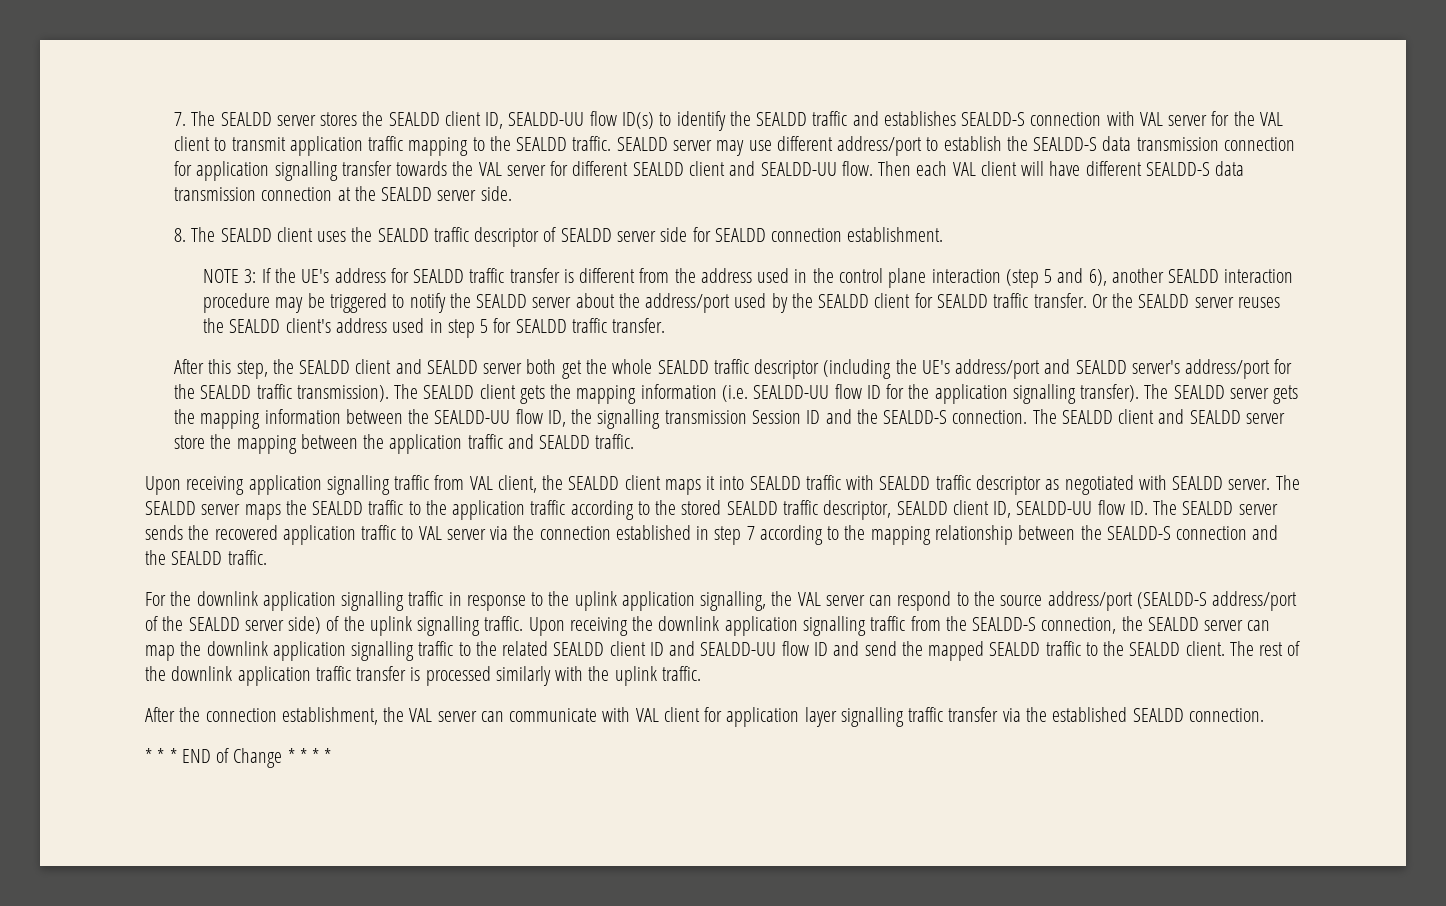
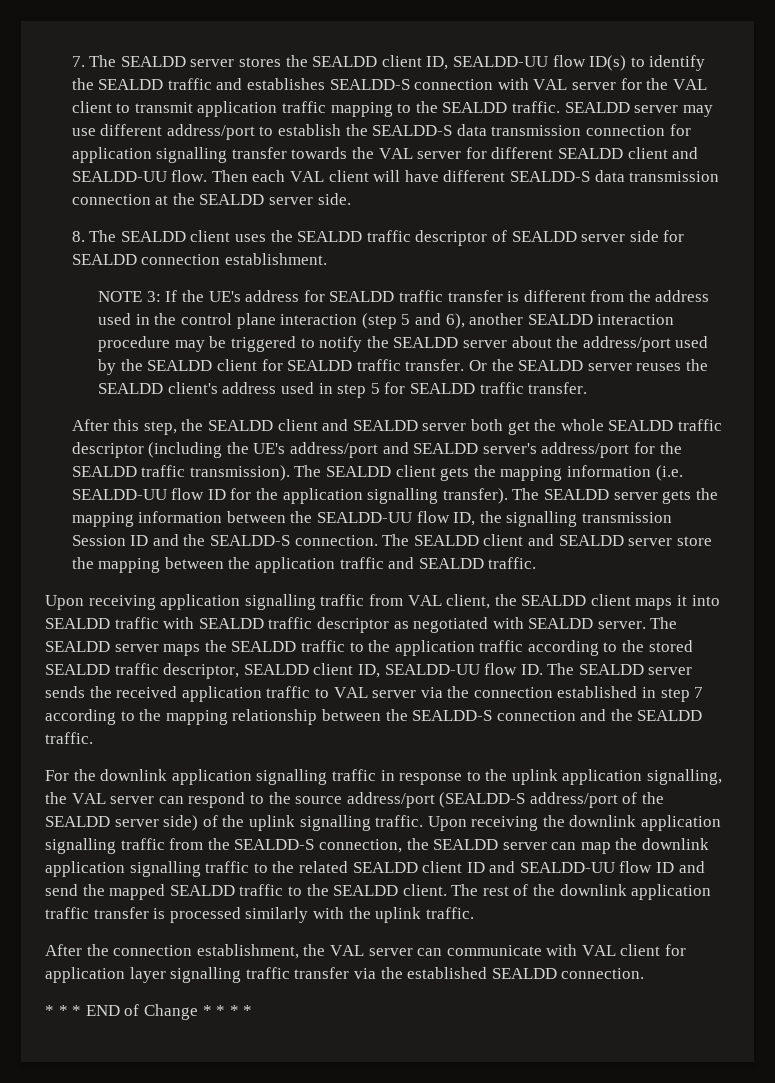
- The SEALDD server maps the SEALDD traffic to the application traffic according to the stored SEALDD traffic descriptor, SEALDD client ID, SEALDD-UU flow ID. The SEALDD server sends the recovered application traffic to VAL server via the connection established in step 7 according to the mapping relationship between the SEALDD-S connection and the SEALDD traffic.
+ The SEALDD server maps the SEALDD traffic to the application traffic according to the stored SEALDD traffic descriptor, SEALDD client ID, SEALDD-UU flow ID. The SEALDD server sends the received application traffic to VAL server via the connection established in step 7 according to the mapping relationship between the SEALDD-S connection and the SEALDD traffic.

